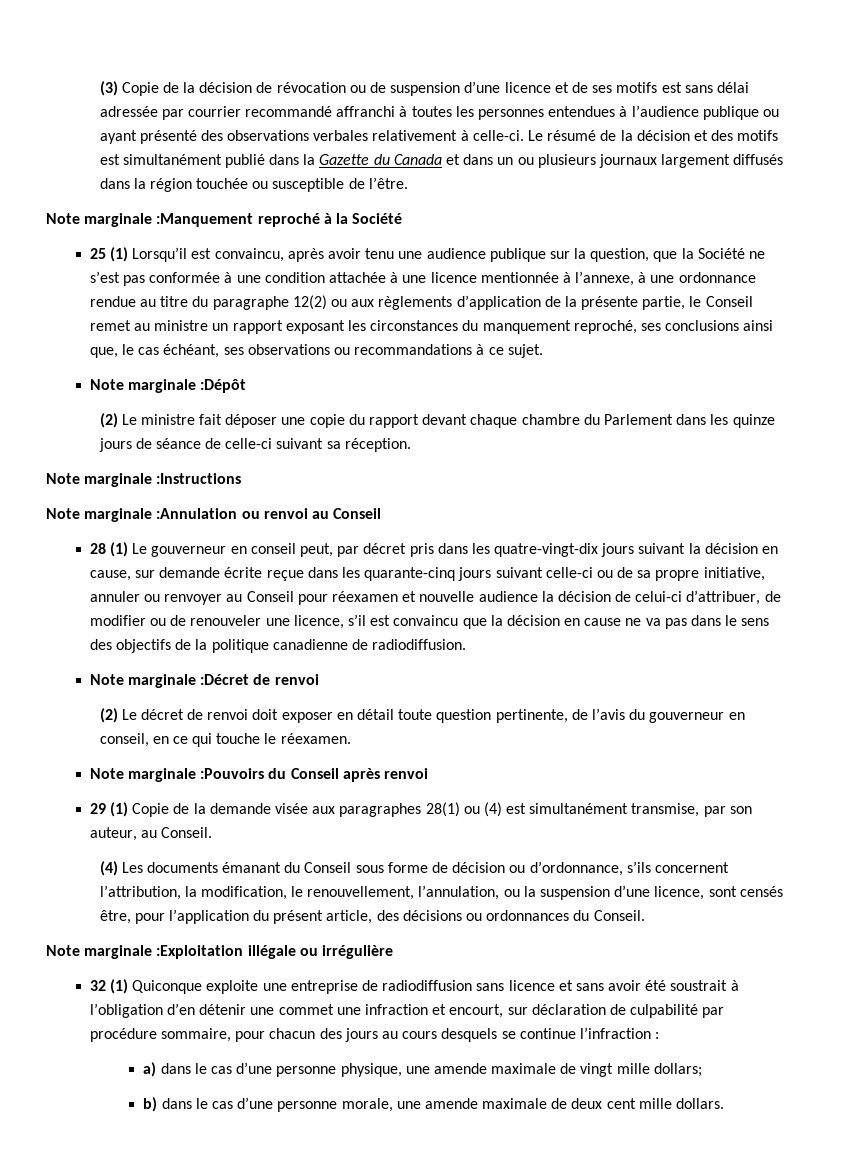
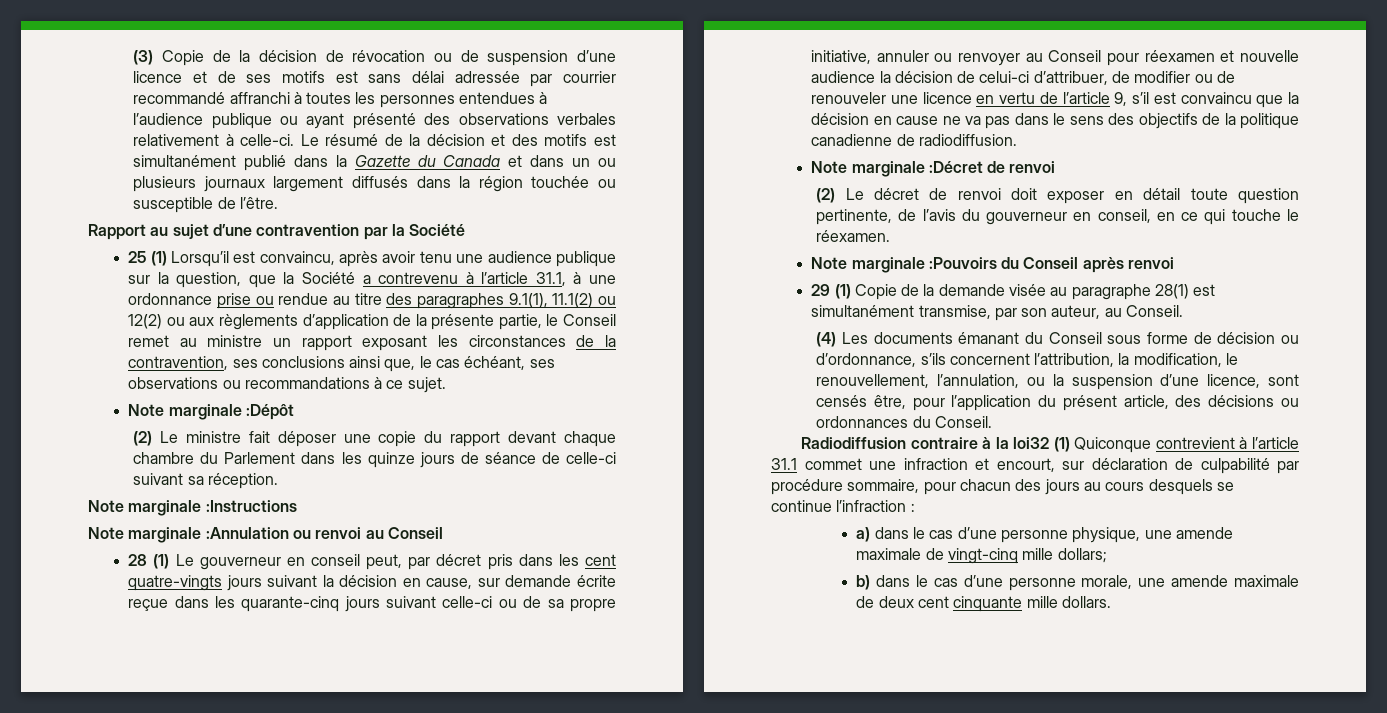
- Note marginale :Manquement reproché à la Société
+ Rapport au sujet d’une contravention par la Société
- 25 (1) Lorsqu’il est convaincu, après avoir tenu une audience publique sur la question, que la Société ne s’est pas conformée à une condition attachée à une licence mentionnée à l’annexe, à une ordonnance rendue au titre du paragraphe 12(2) ou aux règlements d’application de la présente partie, le Conseil remet au ministre un rapport exposant les circonstances du manquement reproché, ses conclusions ainsi que, le cas échéant, ses observations ou recommandations à ce sujet.
+ 25 (1) Lorsqu’il est convaincu, après avoir tenu une audience publique sur la question, que la Société a contrevenu à l’article 31.1, à une ordonnance prise ou rendue au titre des paragraphes 9.1(1), 11.1(2) ou 12(2) ou aux règlements d’application de la présente partie, le Conseil remet au ministre un rapport exposant les circonstances de la contravention, ses conclusions ainsi que, le cas échéant, ses observations ou recommandations à ce sujet.
- 28 (1) Le gouverneur en conseil peut, par décret pris dans les quatre-vingt-dix jours suivant la décision en cause, sur demande écrite reçue dans les quarante-cinq jours suivant celle-ci ou de sa propre initiative, annuler ou renvoyer au Conseil pour réexamen et nouvelle audience la décision de celui-ci d’attribuer, de modifier ou de renouveler une licence, s’il est convaincu que la décision en cause ne va pas dans le sens des objectifs de la politique canadienne de radiodiffusion.
+ 28 (1) Le gouverneur en conseil peut, par décret pris dans les cent quatre-vingts jours suivant la décision en cause, sur demande écrite reçue dans les quarante-cinq jours suivant celle-ci ou de sa propre initiative, annuler ou renvoyer au Conseil pour réexamen et nouvelle audience la décision de celui-ci d’attribuer, de modifier ou de renouveler une licence en vertu de l’article 9, s’il est convaincu que la décision en cause ne va pas dans le sens des objectifs de la politique canadienne de radiodiffusion.
- 29 (1) Copie de la demande visée aux paragraphes 28(1) ou (4) est simultanément transmise, par son auteur, au Conseil.
+ 29 (1) Copie de la demande visée au paragraphe 28(1) est simultanément transmise, par son auteur, au Conseil.
- Note marginale :Exploitation illégale ou irrégulière
- 32 (1) Quiconque exploite une entreprise de radiodiffusion sans licence et sans avoir été soustrait à l’obligation d’en détenir une commet une infraction et encourt, sur déclaration de culpabilité par procédure sommaire, pour chacun des jours au cours desquels se continue l’infraction :
+ Radiodiffusion contraire à la loi32 (1) Quiconque contrevient à l’article 31.1 commet une infraction et encourt, sur déclaration de culpabilité par procédure sommaire, pour chacun des jours au cours desquels se continue l’infraction :
- a) dans le cas d’une personne physique, une amende maximale de vingt mille dollars;
+ a) dans le cas d’une personne physique, une amende maximale de vingt-cinq mille dollars;
- b) dans le cas d’une personne morale, une amende maximale de deux cent mille dollars.
+ b) dans le cas d’une personne morale, une amende maximale de deux cent cinquante mille dollars.

